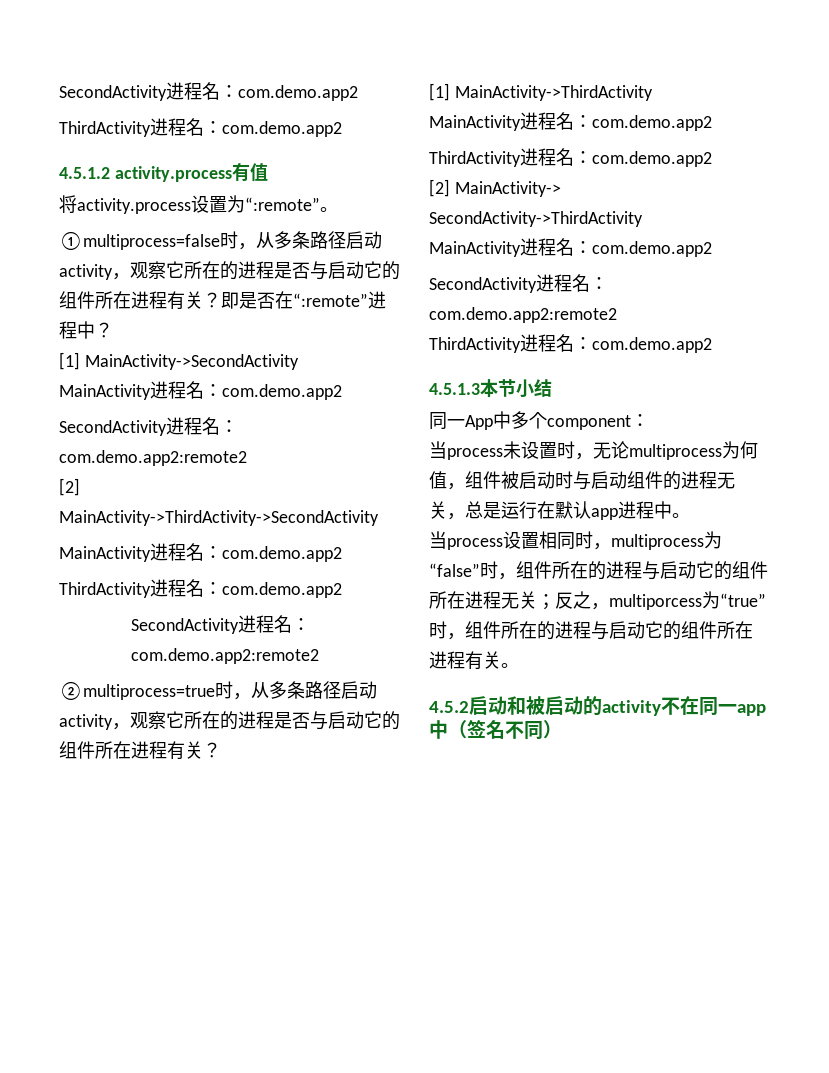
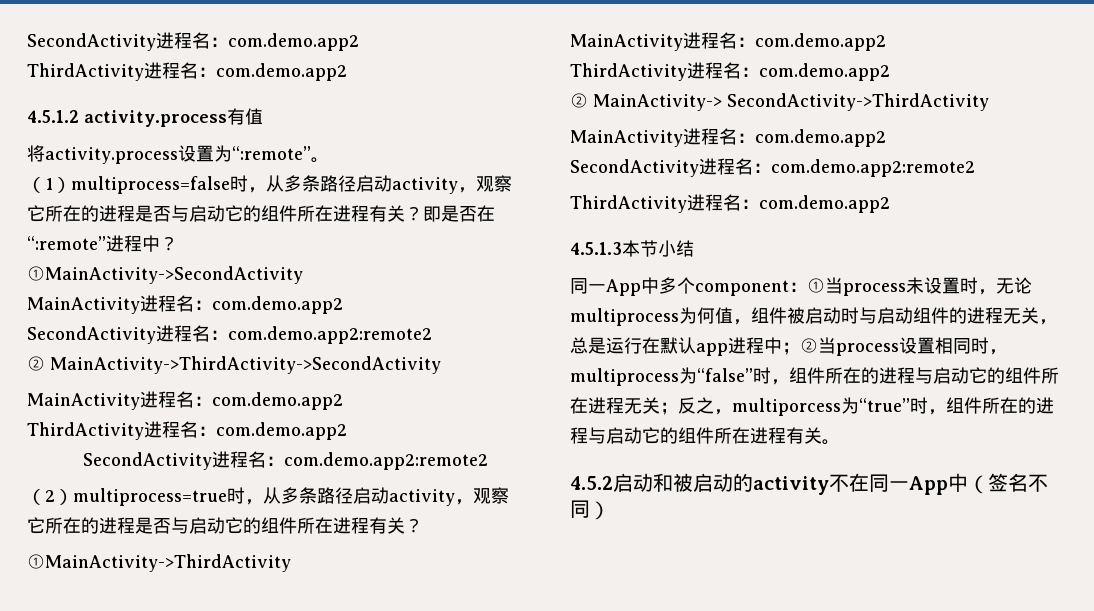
- ①multiprocess=false时，从多条路径启动activity，观察它所在的进程是否与启动它的组件所在进程有关？
+ （1）multiprocess=false时，从多条路径启动activity，观察它所在的进程是否与启动它的组件所在进程有关？
- [1] MainActivity->SecondActivity
+ ①MainActivity->SecondActivity
  MainActivity进程名：com.demo.app2
  SecondActivity进程名：com.demo.app2:remote2
- [2] MainActivity->ThirdActivity->SecondActivity
+ ② MainActivity->ThirdActivity->SecondActivity
- ②multiprocess=true时，从多条路径启动activity，观察它所在的进程是否与启动它的组件所在进程有关？
+ （2）multiprocess=true时，从多条路径启动activity，观察它所在的进程是否与启动它的组件所在进程有关？
- [1] MainActivity->ThirdActivity
+ ①MainActivity->ThirdActivity
  MainActivity进程名：com.demo.app2
  ThirdActivity进程名：com.demo.app2
- [2] MainActivity-> SecondActivity->ThirdActivity
+ ② MainActivity-> SecondActivity->ThirdActivity
- 同一App中多个component：
- 当process未设置时，无论multiprocess为何值，组件被启动时与启动组件的进程无关，总是运行在默认app进程中。
- 当process设置相同时，multiprocess为“false”时，组件所在的进程与启动它的组件所在进程无关；
+ 同一App中多个component：①当process未设置时，无论multiprocess为何值，组件被启动时与启动组件的进程无关，总是运行在默认app进程中；②当process设置相同时，multiprocess为“false”时，组件所在的进程与启动它的组件所在进程无关；
- 4.5.2启动和被启动的activity不在同一app中（签名不同）
+ 4.5.2启动和被启动的activity不在同一App中（签名不同）

